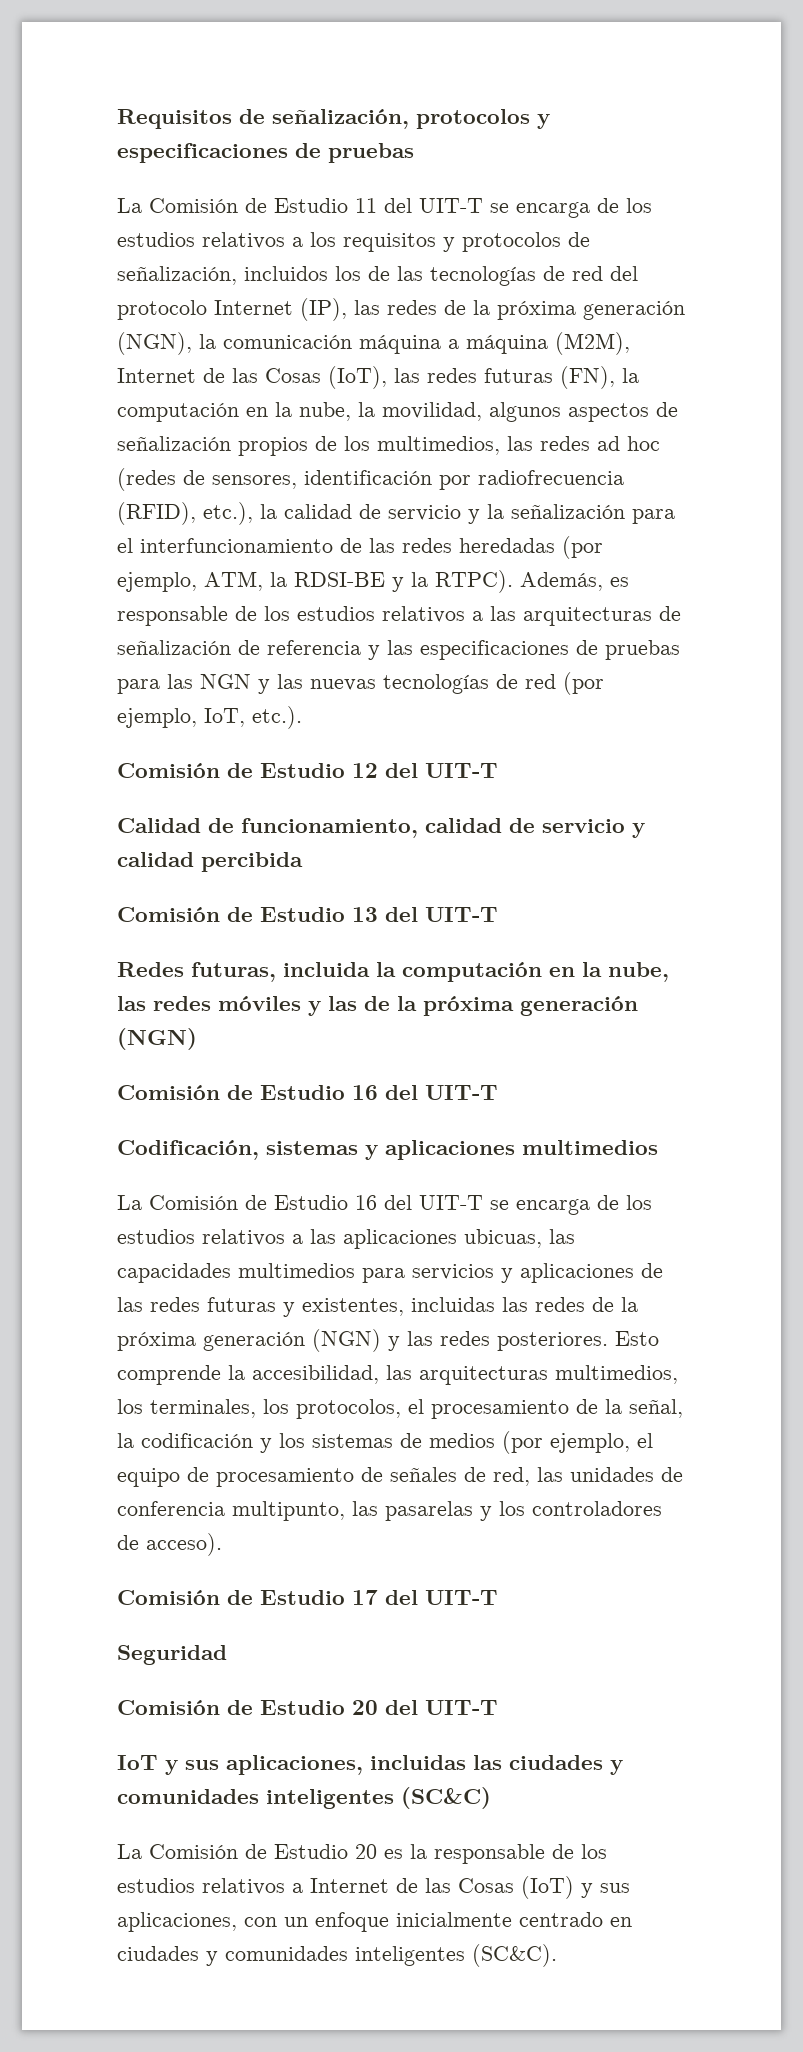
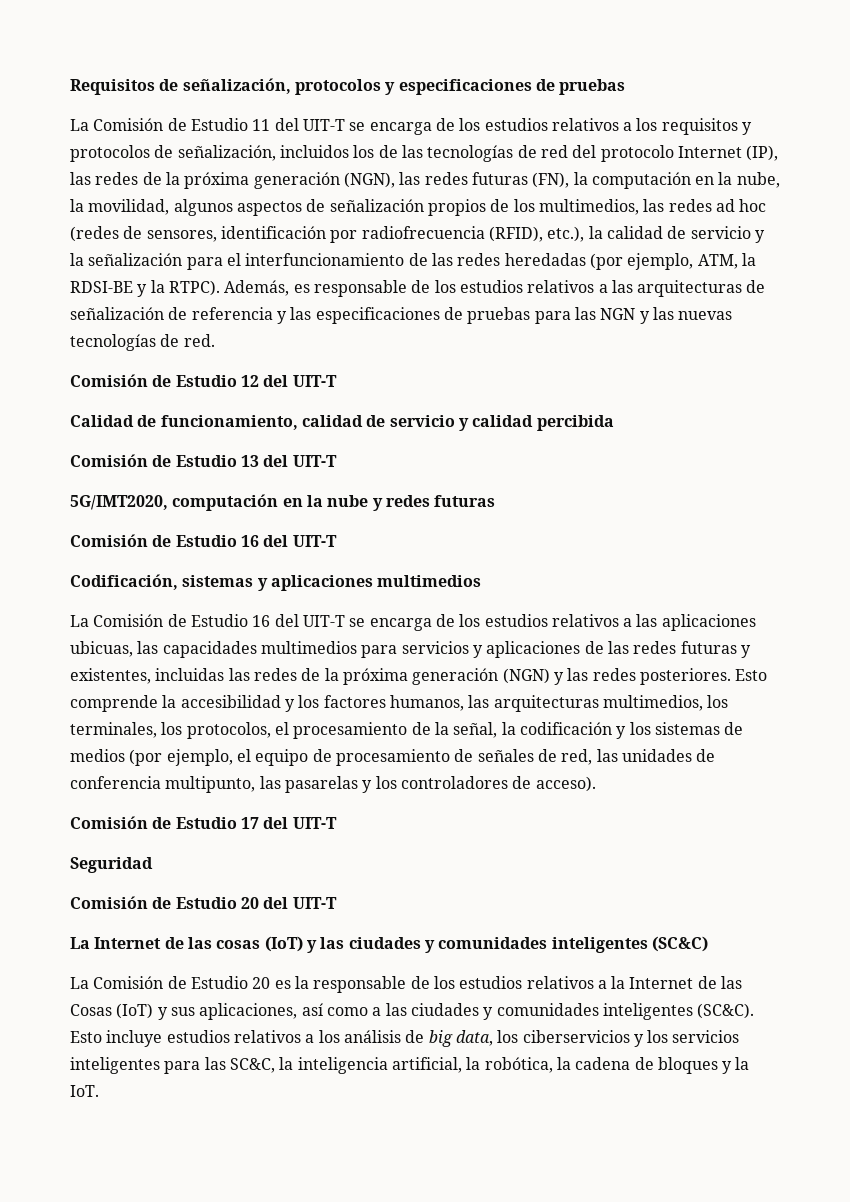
- La Comisión de Estudio 11 del UIT-T se encarga de los estudios relativos a los requisitos y protocolos de señalización, incluidos los de las tecnologías de red del protocolo Internet (IP), las redes de la próxima generación (NGN), la comunicación máquina a máquina (M2M), Internet de las Cosas (IoT), las redes futuras (FN), la computación en la nube, la movilidad, algunos aspectos de señalización propios de los multimedios, las redes ad hoc (redes de sensores, identificación por radiofrecuencia (RFID), etc.), la calidad de servicio y la señalización para el interfuncionamiento de las redes heredadas (por ejemplo, ATM, la RDSI-BE y la RTPC).
+ La Comisión de Estudio 11 del UIT-T se encarga de los estudios relativos a los requisitos y protocolos de señalización, incluidos los de las tecnologías de red del protocolo Internet (IP), las redes de la próxima generación (NGN), las redes futuras (FN), la computación en la nube, la movilidad, algunos aspectos de señalización propios de los multimedios, las redes ad hoc (redes de sensores, identificación por radiofrecuencia (RFID), etc.), la calidad de servicio y la señalización para el interfuncionamiento de las redes heredadas (por ejemplo, ATM, la RDSI-BE y la RTPC).
- Además, es responsable de los estudios relativos a las arquitecturas de señalización de referencia y las especificaciones de pruebas para las NGN y las nuevas tecnologías de red (por ejemplo, IoT, etc.).
+ Además, es responsable de los estudios relativos a las arquitecturas de señalización de referencia y las especificaciones de pruebas para las NGN y las nuevas tecnologías de red.
- Redes futuras, incluida la computación en la nube, las redes móviles y las de la próxima generación (NGN)
+ 5G/IMT2020, computación en la nube y redes futuras
- Esto comprende la accesibilidad, las arquitecturas multimedios, los terminales, los protocolos, el procesamiento de la señal, la codificación y los sistemas de medios (por ejemplo, el equipo de procesamiento de señales de red, las unidades de conferencia multipunto, las pasarelas y los controladores de acceso).
+ Esto comprende la accesibilidad y los factores humanos, las arquitecturas multimedios, los terminales, los protocolos, el procesamiento de la señal, la codificación y los sistemas de medios (por ejemplo, el equipo de procesamiento de señales de red, las unidades de conferencia multipunto, las pasarelas y los controladores de acceso).
- IoT y sus aplicaciones, incluidas las ciudades y comunidades inteligentes (SC&C)
+ La Internet de las cosas (IoT) y las ciudades y comunidades inteligentes (SC&C)
- La Comisión de Estudio 20 es la responsable de los estudios relativos a Internet de las Cosas (IoT) y sus aplicaciones, con un enfoque inicialmente centrado en ciudades y comunidades inteligentes (SC&C).
+ La Comisión de Estudio 20 es la responsable de los estudios relativos a la Internet de las Cosas (IoT) y sus aplicaciones, así como a las ciudades y comunidades inteligentes (SC&C).
+ Esto incluye estudios relativos a los análisis de big data, los ciberservicios y los servicios inteligentes para las SC&C, la inteligencia artificial, la robótica, la cadena de bloques y la IoT.

